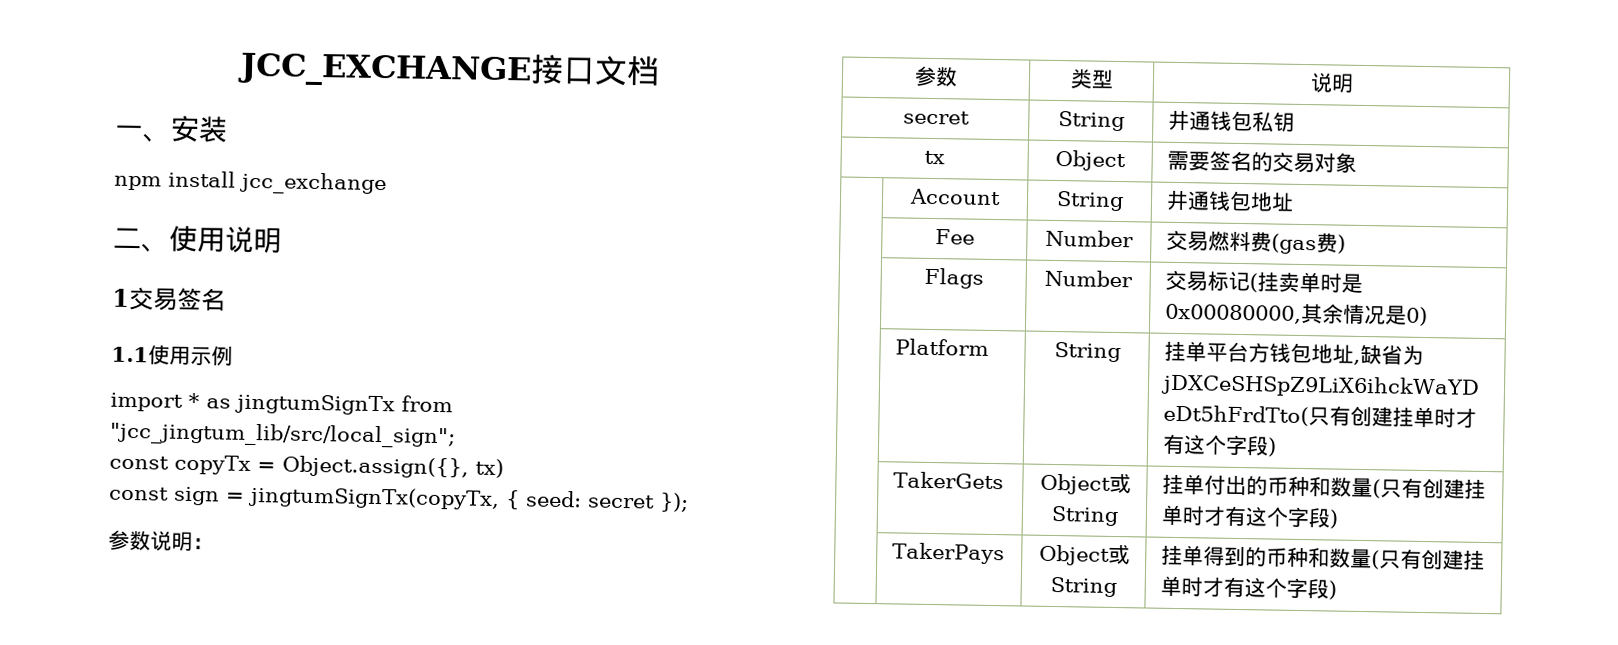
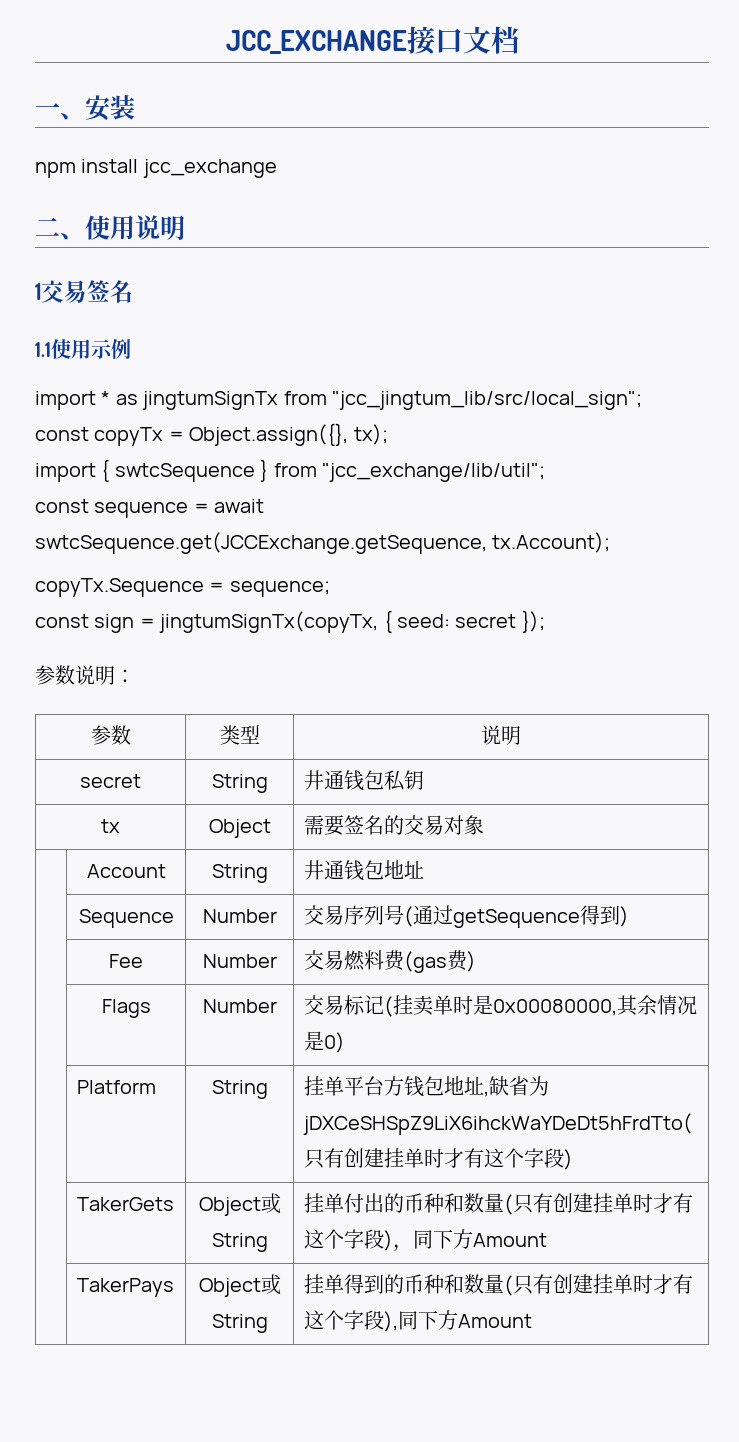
- const copyTx = Object.assign({}, tx)
+ const copyTx = Object.assign({}, tx);
+ import { swtcSequence } from "jcc_exchange/lib/util";
+ const sequence = await swtcSequence.get(JCCExchange.getSequence, tx.Account);
+ copyTx.Sequence = sequence;
+ | Sequence | Number | 交易序列号(通过getSequence得到)
- | TakerGets | Object或String | 挂单付出的币种和数量(只有创建挂单时才有这个字段)
+ | TakerGets | Object或String | 挂单付出的币种和数量(只有创建挂单时才有这个字段)，同下方Amount
- | TakerPays | Object或String | 挂单得到的币种和数量(只有创建挂单时才有这个字段)
+ | TakerPays | Object或String | 挂单得到的币种和数量(只有创建挂单时才有这个字段),同下方Amount

